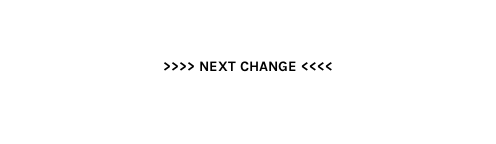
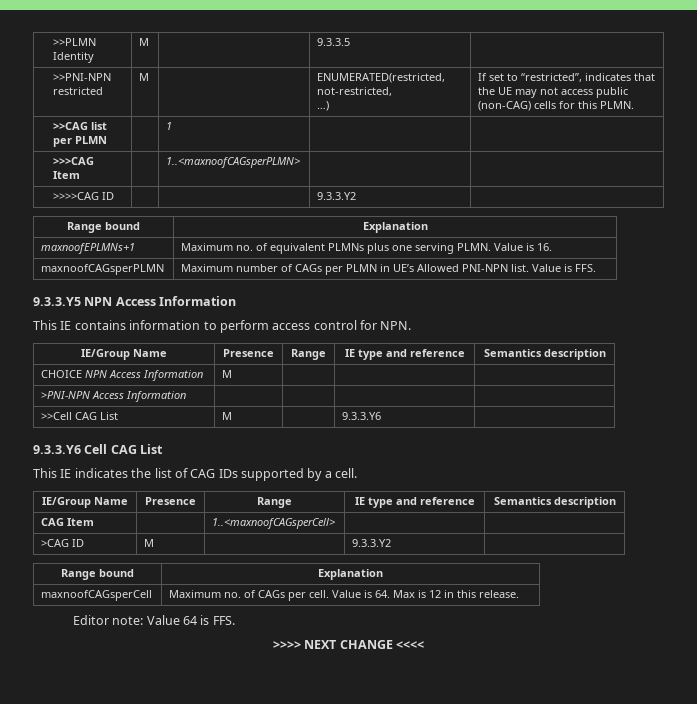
+ >>PLMN Identity | M | | 9.3.3.5 |
+ >>PNI-NPN restricted | M | | ENUMERATED(restricted, not-restricted,
+ …) | If set to “restricted”, indicates that the UE may not access public (non-CAG) cells for this PLMN.
+ >>CAG list per PLMN | | 1 | |
+ >>>CAG Item | | 1..<maxnoofCAGsperPLMN> | |
+ >>>>CAG ID | | | 9.3.3.Y2 |
+ Range bound | Explanation
+ maxnoofEPLMNs+1 | Maximum no. of equivalent PLMNs plus one serving PLMN. Value is 16.
+ maxnoofCAGsperPLMN | Maximum number of CAGs per PLMN in UE’s Allowed PNI-NPN list. Value is FFS.
+ 9.3.3.Y5 NPN Access Information
+ This IE contains information to perform access control for NPN.
+ IE/Group Name | Presence | Range | IE type and reference | Semantics description
+ CHOICE NPN Access Information | M | | |
+ >PNI-NPN Access Information | | | |
+ >>Cell CAG List | M | | 9.3.3.Y6 |
+ 9.3.3.Y6 Cell CAG List
+ This IE indicates the list of CAG IDs supported by a cell.
+ IE/Group Name | Presence | Range | IE type and reference | Semantics description
+ CAG Item | | 1..<maxnoofCAGsperCell> | |
+ >CAG ID | M | | 9.3.3.Y2 |
+ Range bound | Explanation
+ maxnoofCAGsperCell | Maximum no. of CAGs per cell. Value is 64. Max is 12 in this release.
+ Editor note: Value 64 is FFS.

